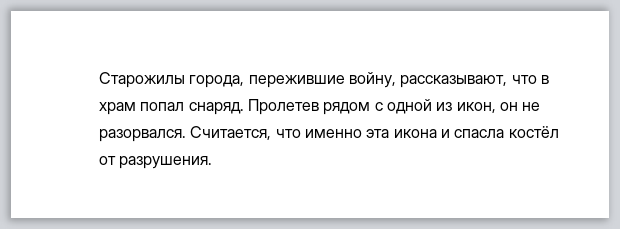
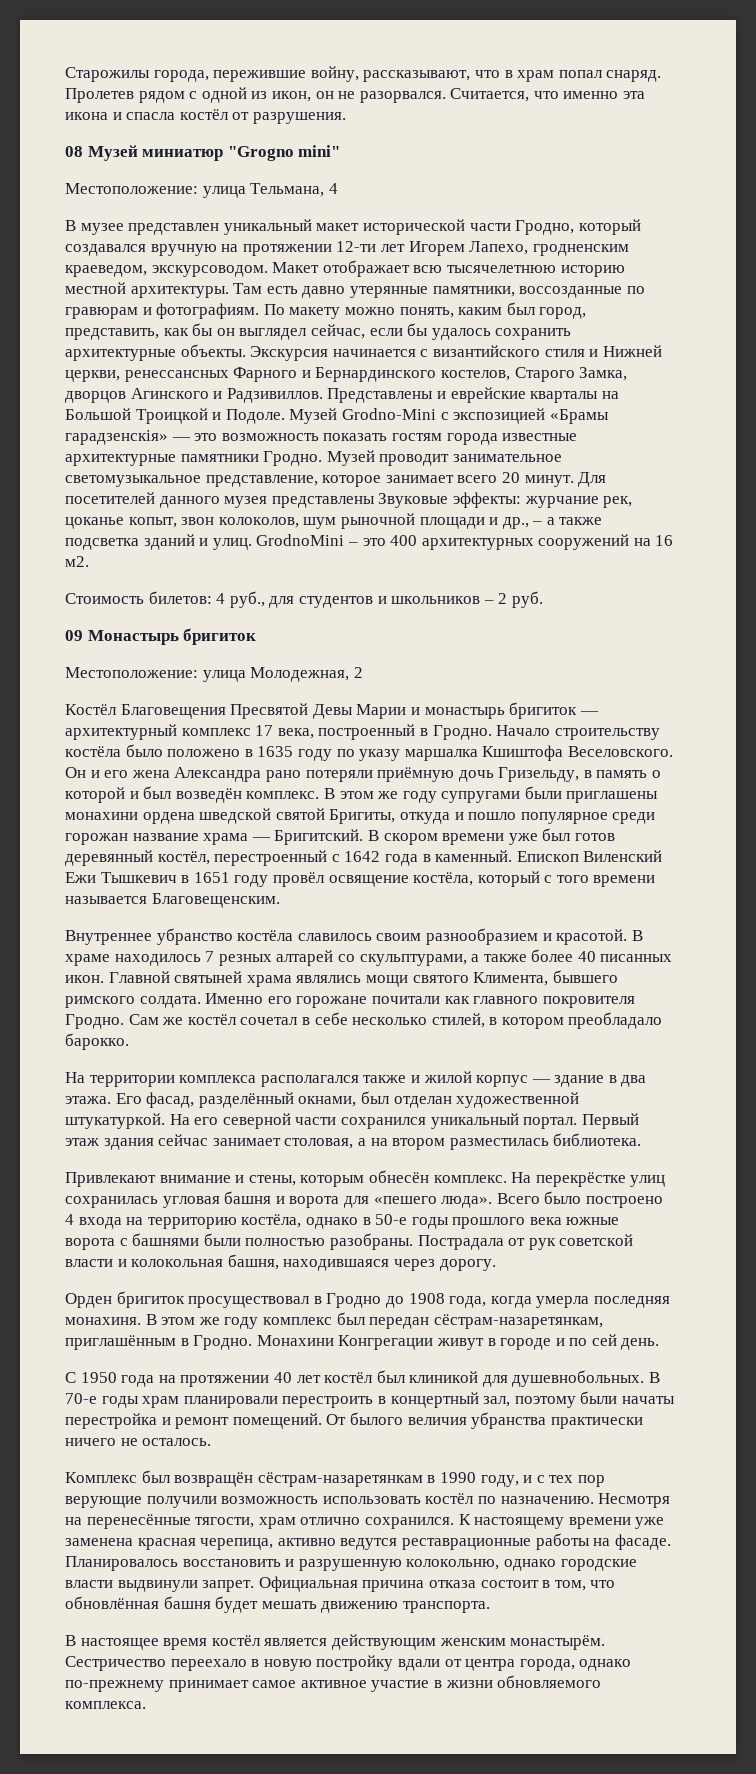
+ 08 Музей миниатюр "Grogno mini"
+ Местоположение: улица Тельмана, 4
+ В музее представлен уникальный макет исторической части Гродно, который создавался вручную на протяжении 12-ти лет Игорем Лапехо, гродненским краеведом, экскурсоводом. Макет отображает всю тысячелетнюю историю местной архитектуры. Там есть давно утерянные памятники, воссозданные по гравюрам и фотографиям. По макету можно понять, каким был город, представить, как бы он выглядел сейчас, если бы удалось сохранить архитектурные объекты. Экскурсия начинается с византийского стиля и Нижней церкви, ренессансных Фарного и Бернардинского костелов, Старого Замка, дворцов Агинского и Радзивиллов. Представлены и еврейские кварталы на Большой Троицкой и Подоле. Музей Grodno-Mini c экспозицией «Брамы гарадзенскiя» — это возможность показать гостям города известные архитектурные памятники Гродно. Музей проводит занимательное светомузыкальное представление, которое занимает всего 20 минут. Для посетителей данного музея представлены Звуковые эффекты: журчание рек, цоканье копыт, звон колоколов, шум рыночной площади и др., – а также подсветка зданий и улиц. GrodnoMini – это 400 архитектурных сооружений на 16 м2.
+ Стоимость билетов: 4 руб., для студентов и школьников – 2 руб.
+ 09 Монастырь бригиток
+ Местоположение: улица Молодежная, 2
+ Костёл Благовещения Пресвятой Девы Марии и монастырь бригиток — архитектурный комплекс 17 века, построенный в Гродно. Начало строительству костёла было положено в 1635 году по указу маршалка Кшиштофа Веселовского. Он и его жена Александра рано потеряли приёмную дочь Гризельду, в память о которой и был возведён комплекс. В этом же году супругами были приглашены монахини ордена шведской святой Бригиты, откуда и пошло популярное среди горожан название храма — Бригитский. В скором времени уже был готов деревянный костёл, перестроенный с 1642 года в каменный. Епископ Виленский Ежи Тышкевич в 1651 году провёл освящение костёла, который с того времени называется Благовещенским.
+ Внутреннее убранство костёла славилось своим разнообразием и красотой. В храме находилось 7 резных алтарей со скульптурами, а также более 40 писанных икон. Главной святыней храма являлись мощи святого Климента, бывшего римского солдата. Именно его горожане почитали как главного покровителя Гродно. Сам же костёл сочетал в себе несколько стилей, в котором преобладало барокко.
+ На территории комплекса располагался также и жилой корпус — здание в два этажа. Его фасад, разделённый окнами, был отделан художественной штукатуркой. На его северной части сохранился уникальный портал. Первый этаж здания сейчас занимает столовая, а на втором разместилась библиотека.
+ Привлекают внимание и стены, которым обнесён комплекс. На перекрёстке улиц сохранилась угловая башня и ворота для «пешего люда». Всего было построено 4 входа на территорию костёла, однако в 50-е годы прошлого века южные ворота с башнями были полностью разобраны. Пострадала от рук советской власти и колокольная башня, находившаяся через дорогу.
+ Орден бригиток просуществовал в Гродно до 1908 года, когда умерла последняя монахиня. В этом же году комплекс был передан сёстрам-назаретянкам, приглашённым в Гродно. Монахини Конгрегации живут в городе и по сей день.
+ С 1950 года на протяжении 40 лет костёл был клиникой для душевнобольных. В 70-е годы храм планировали перестроить в концертный зал, поэтому были начаты перестройка и ремонт помещений. От былого величия убранства практически ничего не осталось.
+ Комплекс был возвращён сёстрам-назаретянкам в 1990 году, и с тех пор верующие получили возможность использовать костёл по назначению. Несмотря на перенесённые тягости, храм отлично сохранился. К настоящему времени уже заменена красная черепица, активно ведутся реставрационные работы на фасаде. Планировалось восстановить и разрушенную колокольню, однако городские власти выдвинули запрет. Официальная причина отказа состоит в том, что обновлённая башня будет мешать движению транспорта.
+ В настоящее время костёл является действующим женским монастырём. Сестричество переехало в новую постройку вдали от центра города, однако по-прежнему принимает самое активное участие в жизни обновляемого комплекса.

